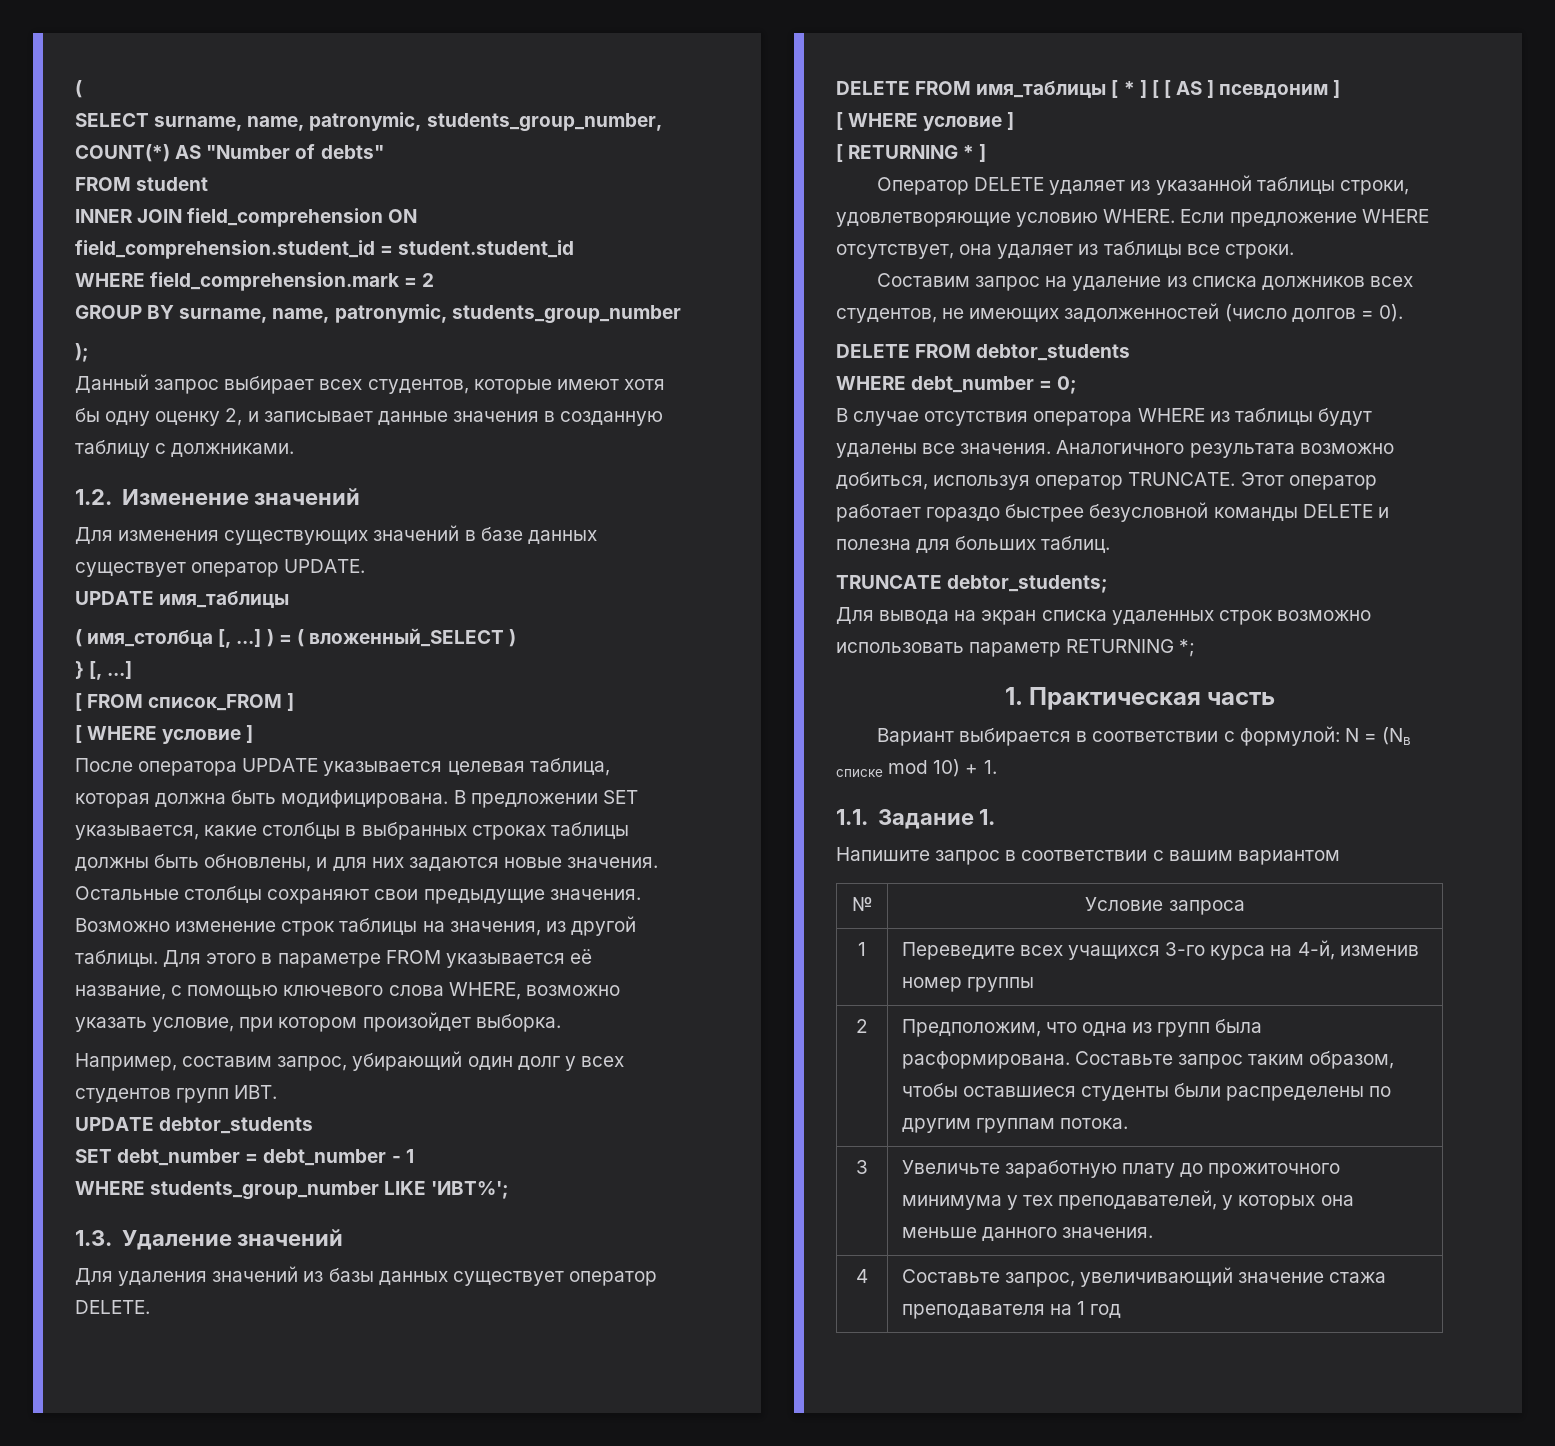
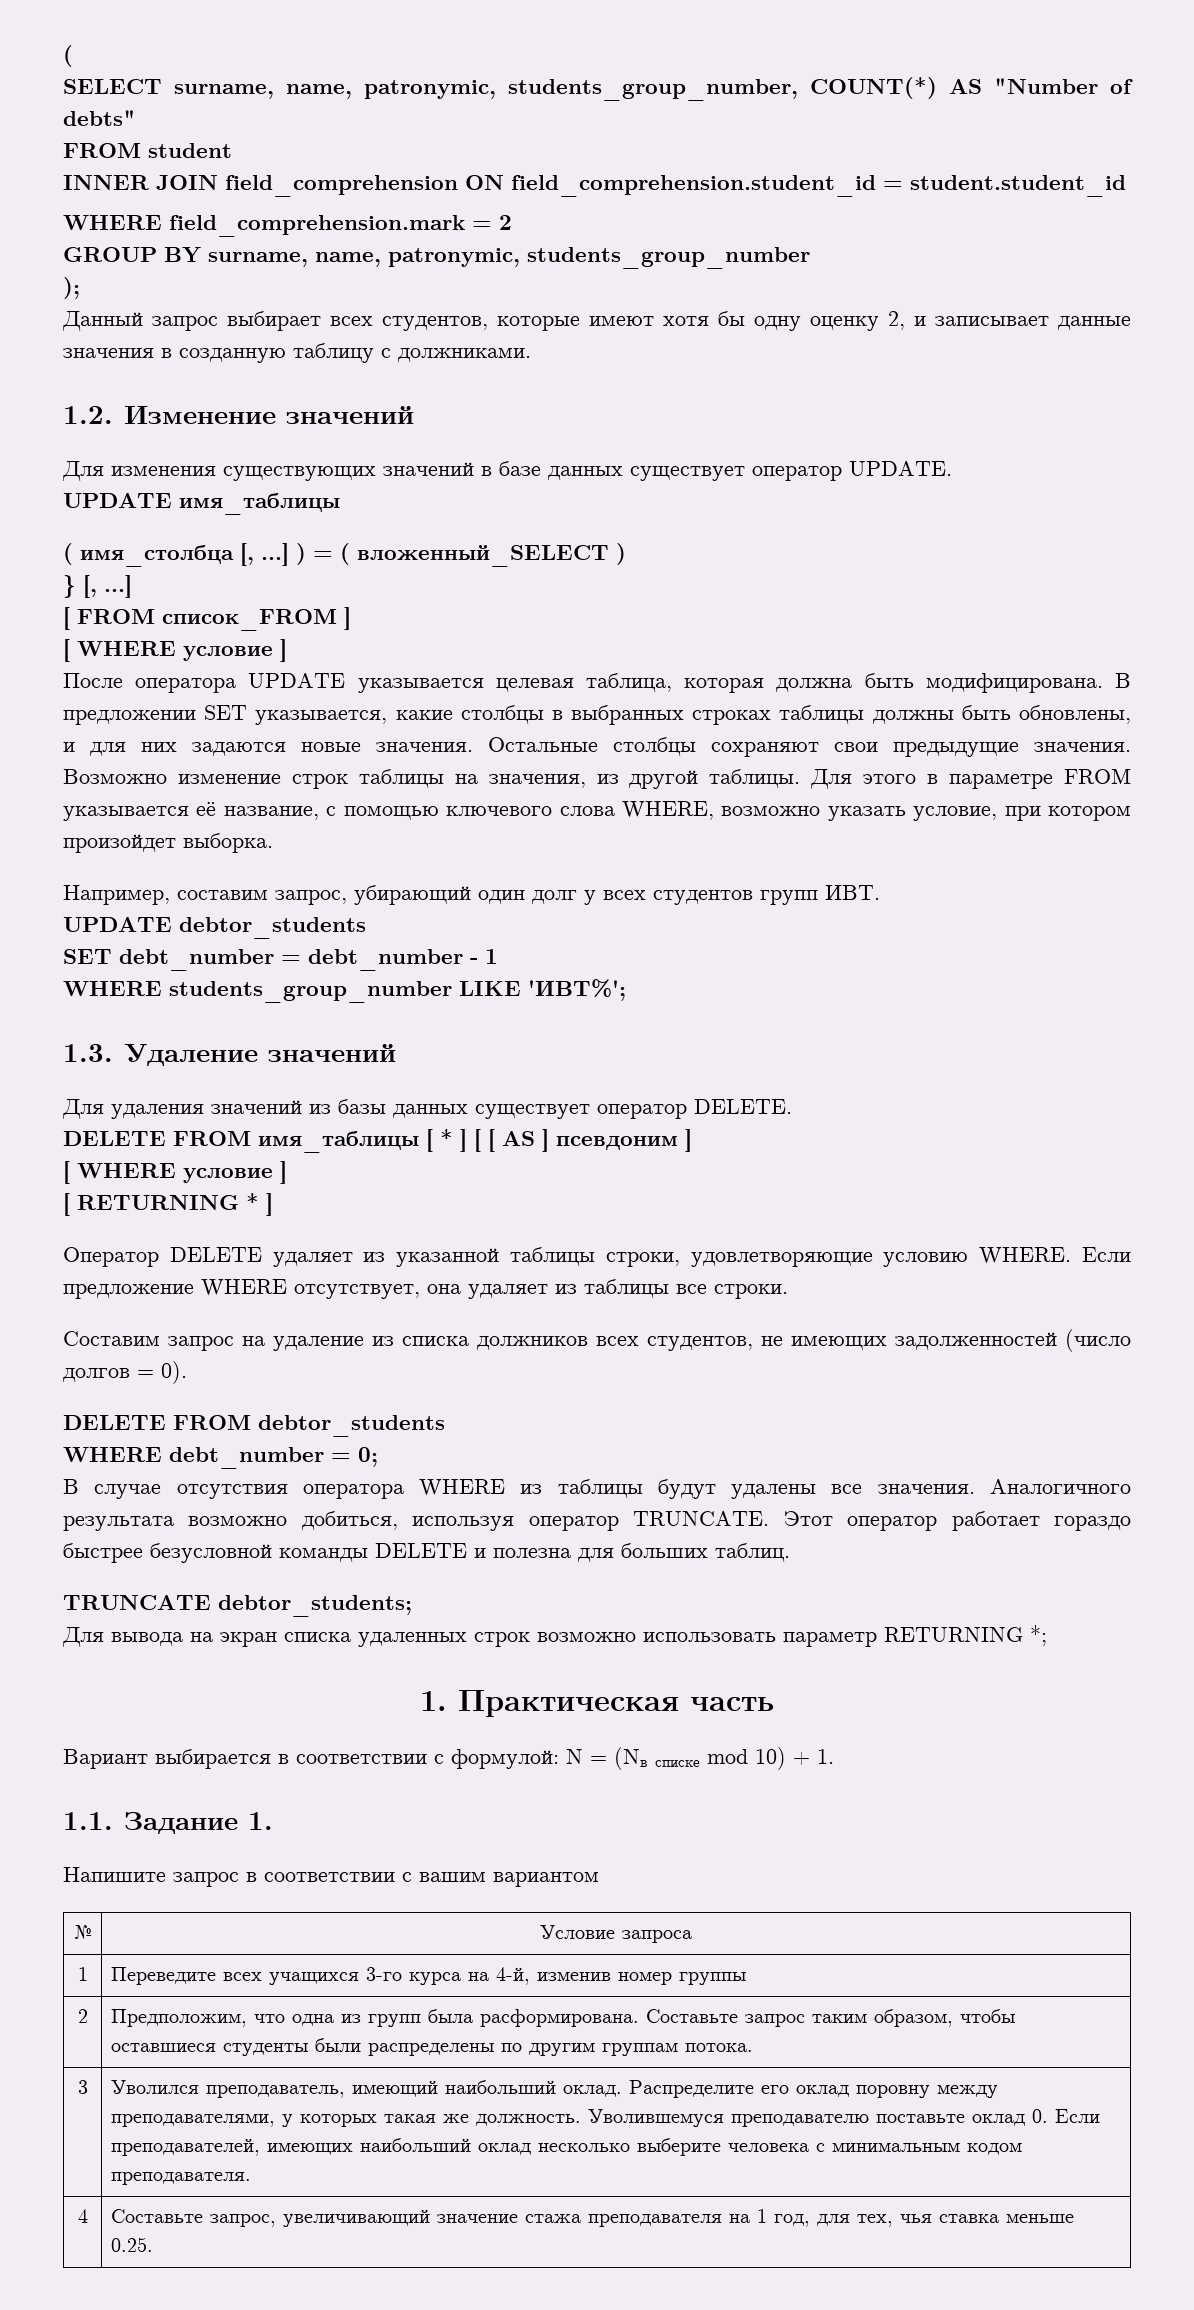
- 3 | Увеличьте заработную плату до прожиточного минимума у тех преподавателей, у которых она меньше данного значения.
+ 3 | Уволился преподаватель, имеющий наибольший оклад. Распределите его оклад поровну между преподавателями, у которых такая же должность. Уволившемуся преподавателю поставьте оклад 0. Если преподавателей, имеющих наибольший оклад несколько выберите человека с минимальным кодом преподавателя.
- 4 | Составьте запрос, увеличивающий значение стажа преподавателя на 1 год
+ 4 | Составьте запрос, увеличивающий значение стажа преподавателя на 1 год, для тех, чья ставка меньше 0.25.

